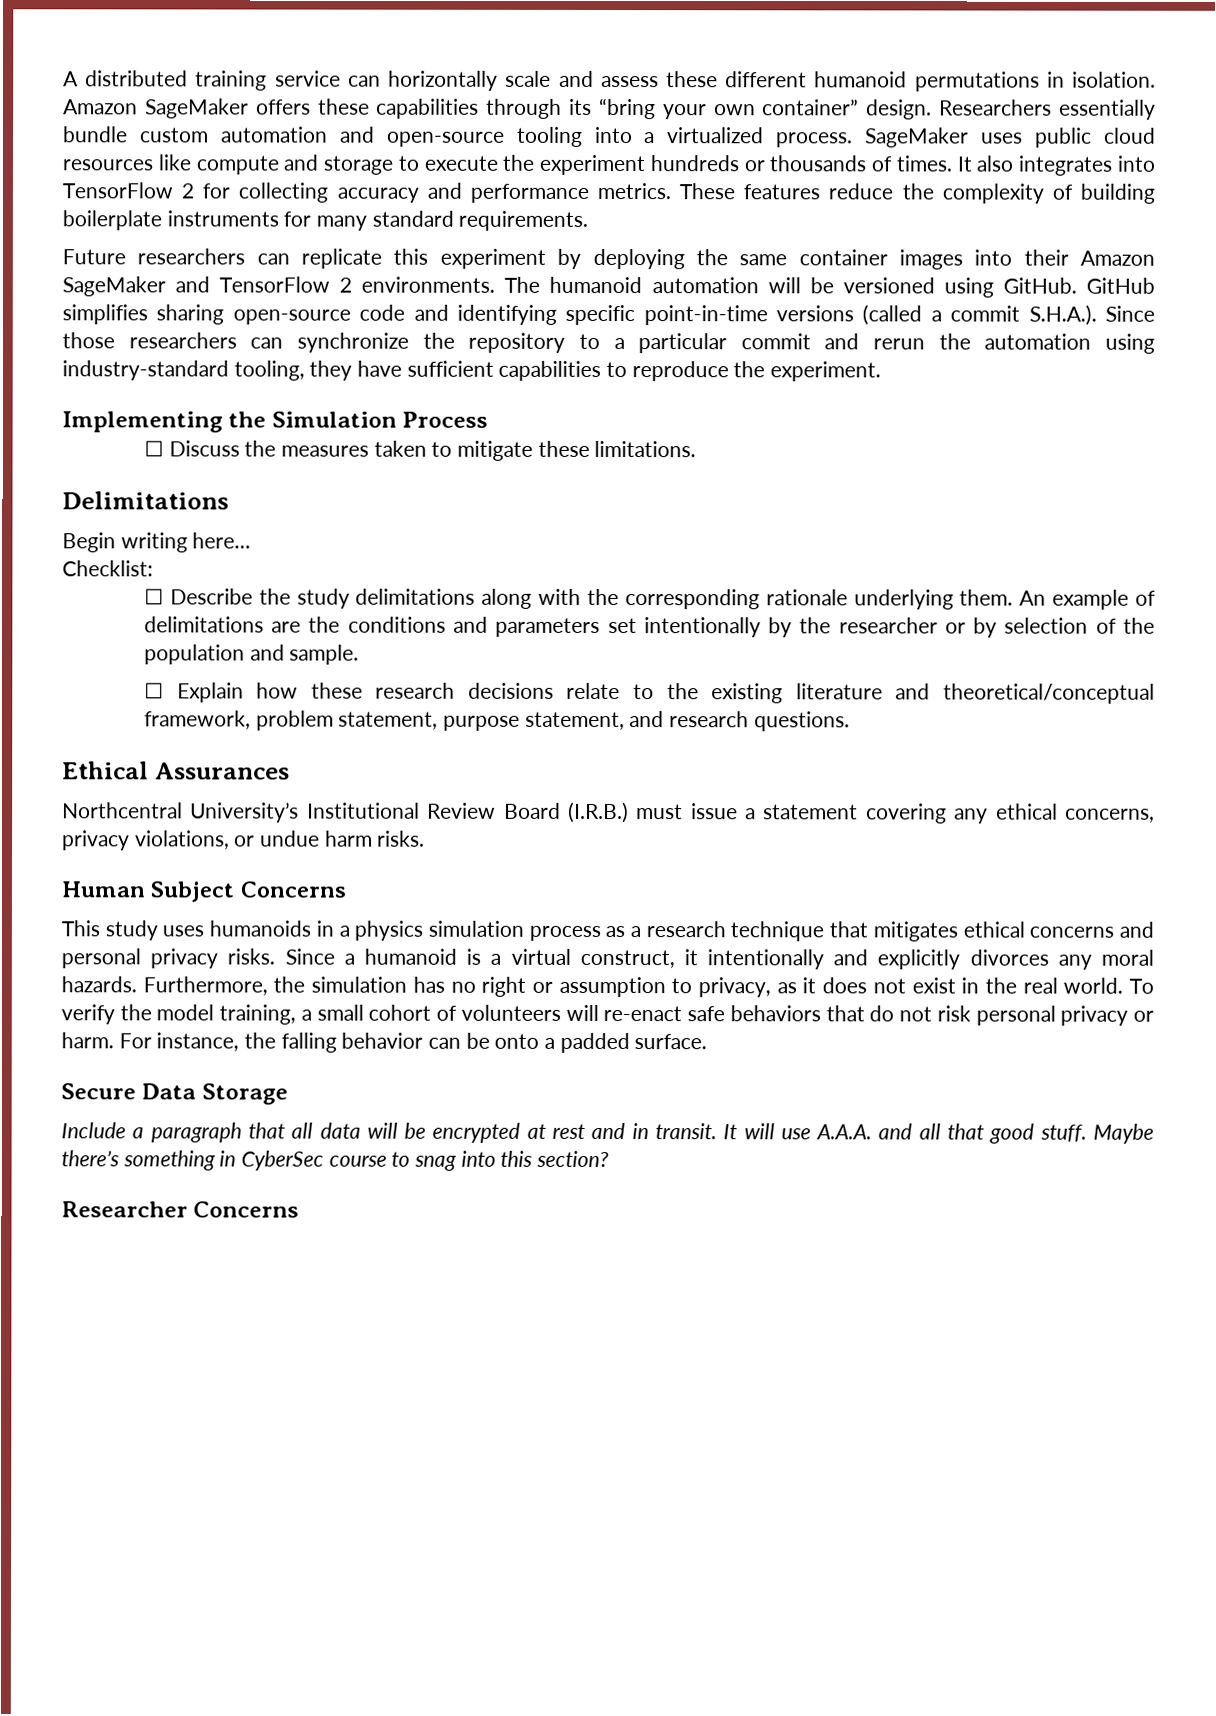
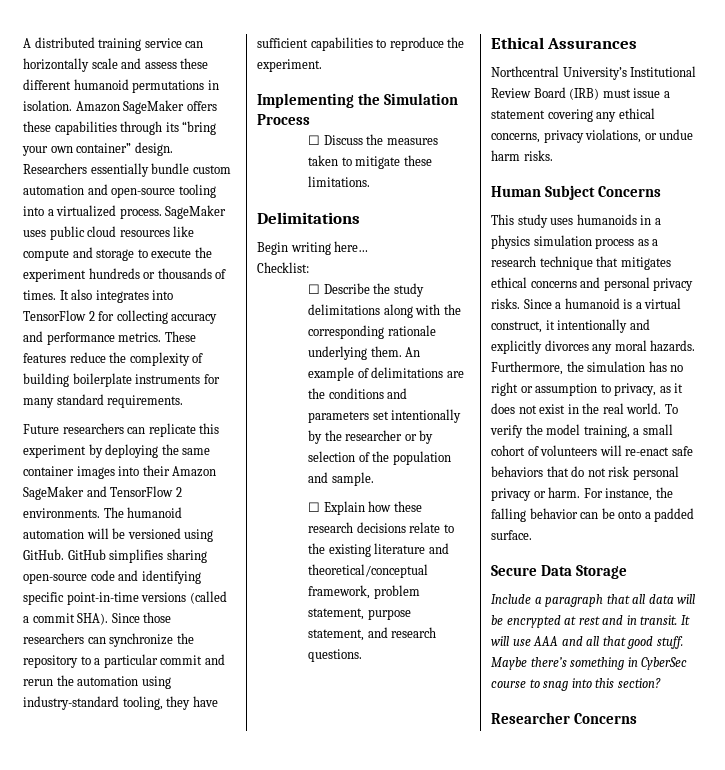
- GitHub simplifies sharing open-source code and identifying specific point-in-time versions (called a commit S.H.A.). Since those researchers can synchronize the repository to a particular commit and rerun the automation using industry-standard tooling, they have sufficient capabilities to reproduce the experiment.
+ GitHub simplifies sharing open-source code and identifying specific point-in-time versions (called a commit SHA). Since those researchers can synchronize the repository to a particular commit and rerun the automation using industry-standard tooling, they have sufficient capabilities to reproduce the experiment.
- Northcentral University’s Institutional Review Board (I.R.B.) must issue a statement covering any ethical concerns, privacy violations, or undue harm risks.
+ Northcentral University’s Institutional Review Board (IRB) must issue a statement covering any ethical concerns, privacy violations, or undue harm risks.
- It will use A.A.A. and all that good stuff.
+ It will use AAA and all that good stuff.

